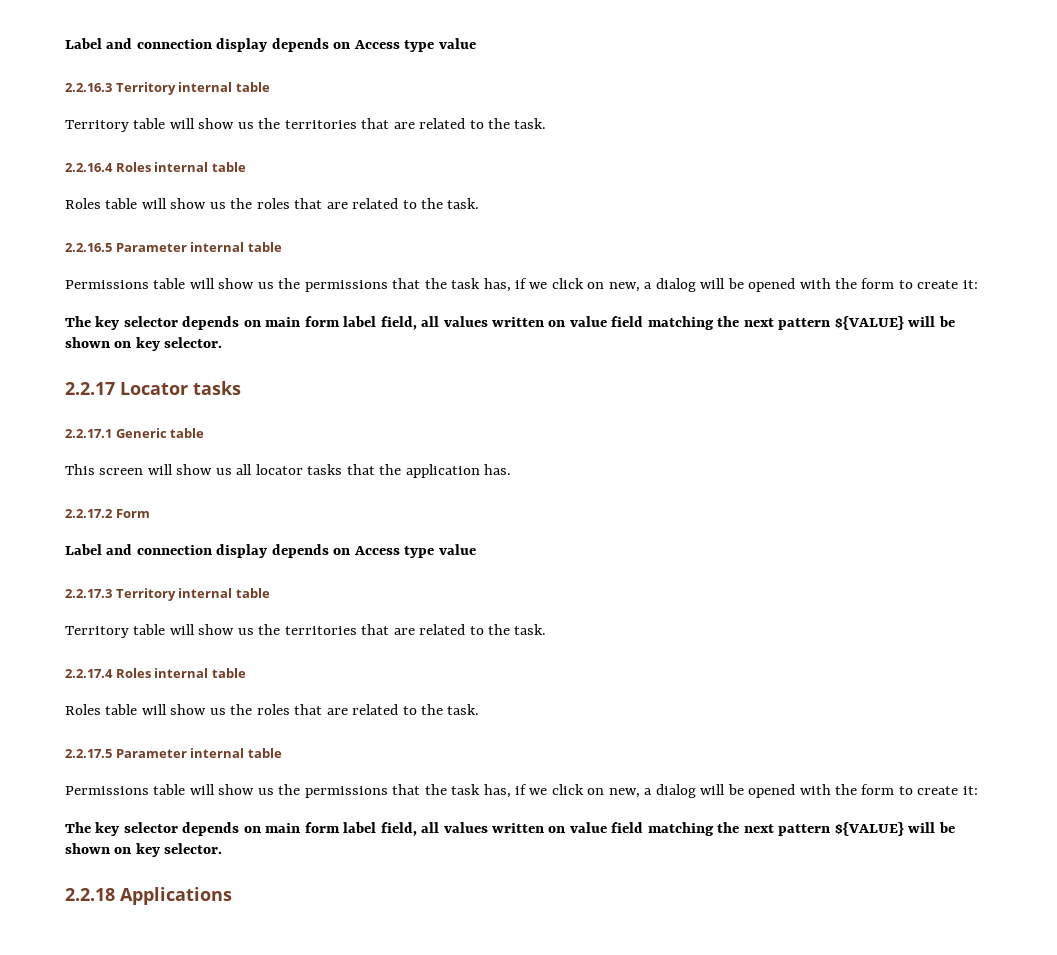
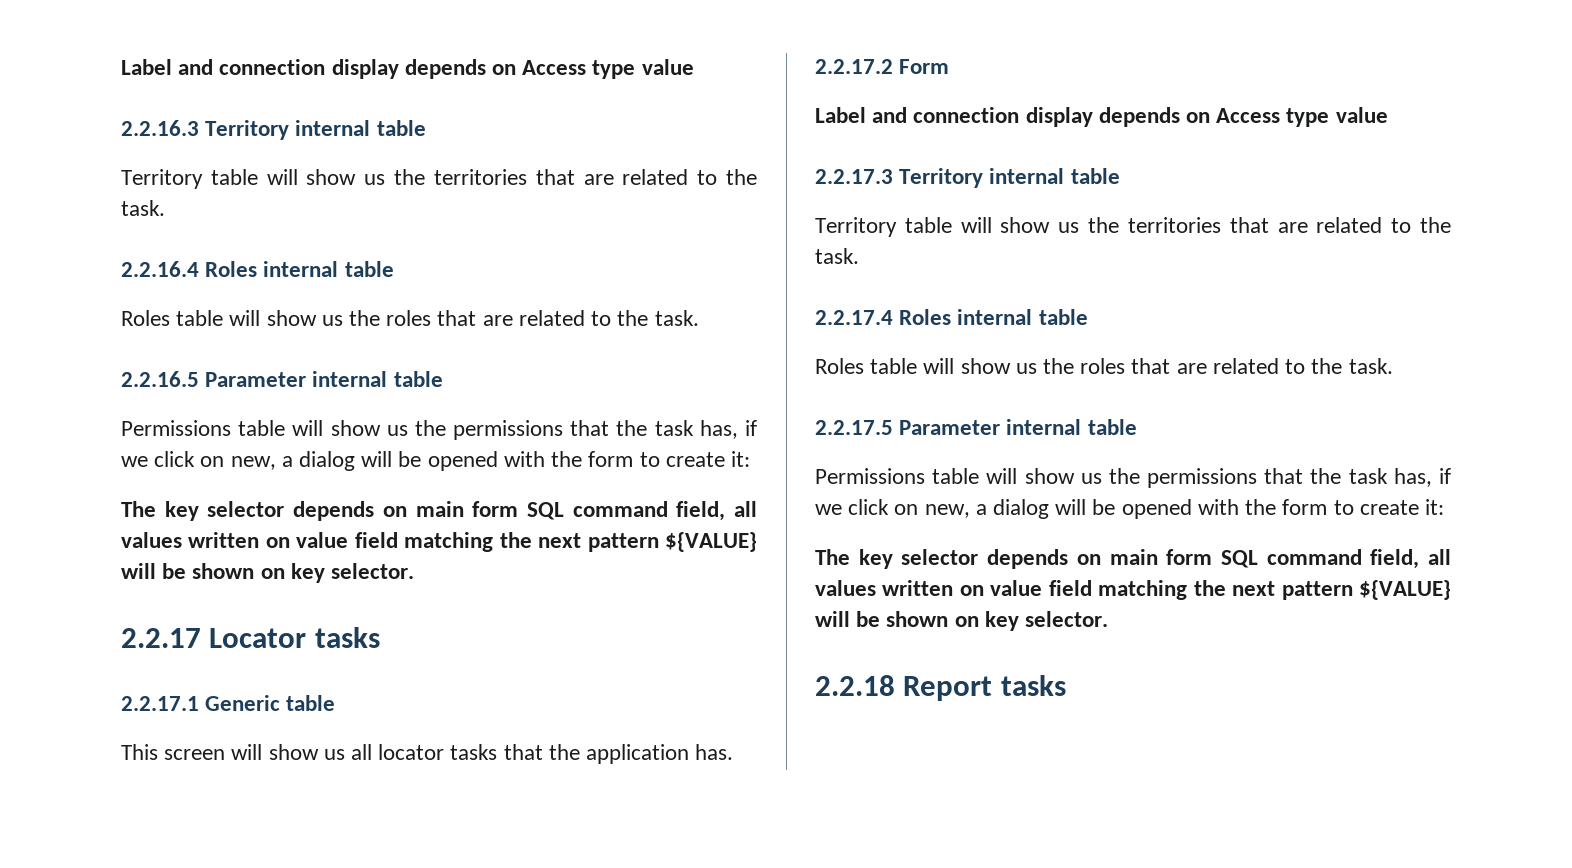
  2.2.16.5 Parameter internal table
  Permissions table will show us the permissions that the task has, if we click on new, a dialog will be opened with the form to create it:
- The key selector depends on main form label field, all values written on value field matching the next pattern ${VALUE} will be shown on key selector.
+ The key selector depends on main form SQL command field, all values written on value field matching the next pattern ${VALUE} will be shown on key selector.
  2.2.17.5 Parameter internal table
  Permissions table will show us the permissions that the task has, if we click on new, a dialog will be opened with the form to create it:
- The key selector depends on main form label field, all values written on value field matching the next pattern ${VALUE} will be shown on key selector.
+ The key selector depends on main form SQL command field, all values written on value field matching the next pattern ${VALUE} will be shown on key selector.
- 2.2.18 Applications
+ 2.2.18 Report tasks

